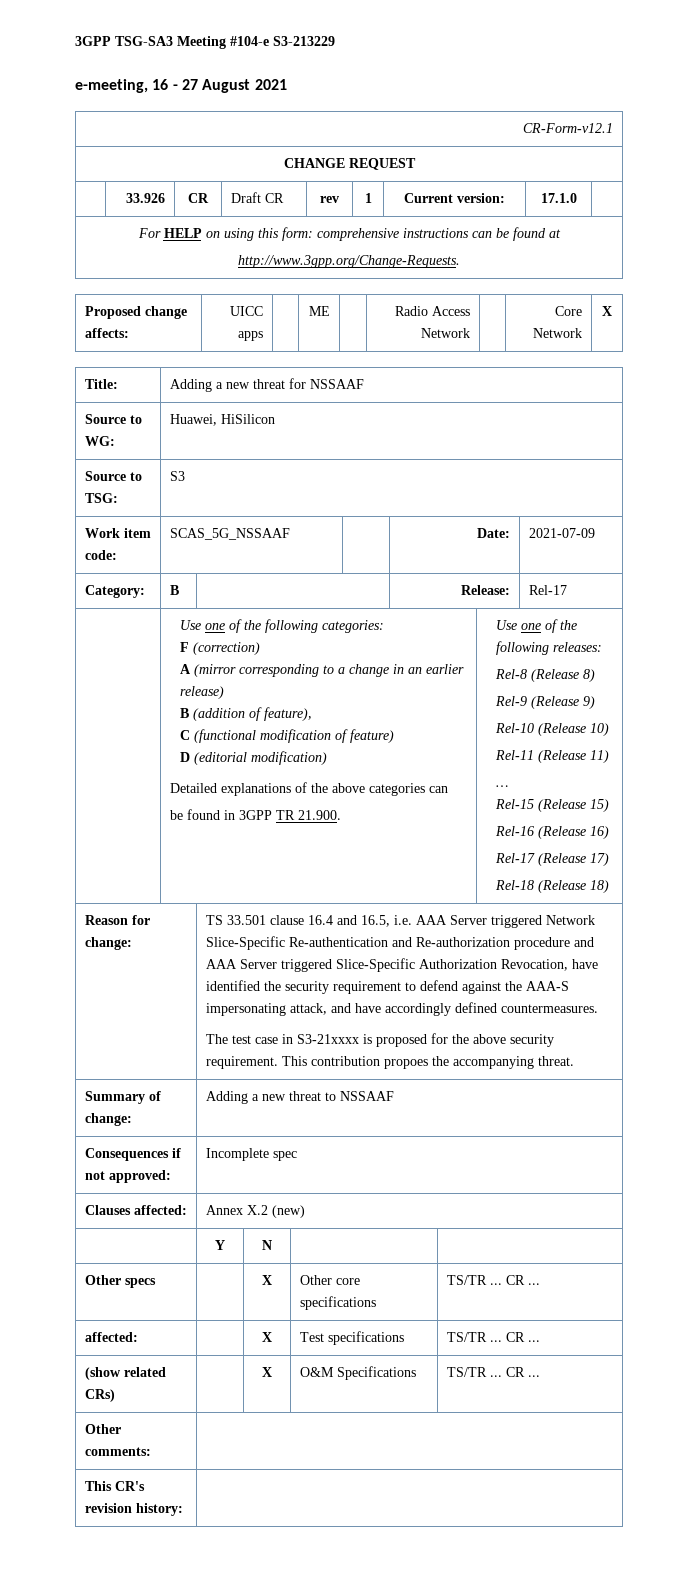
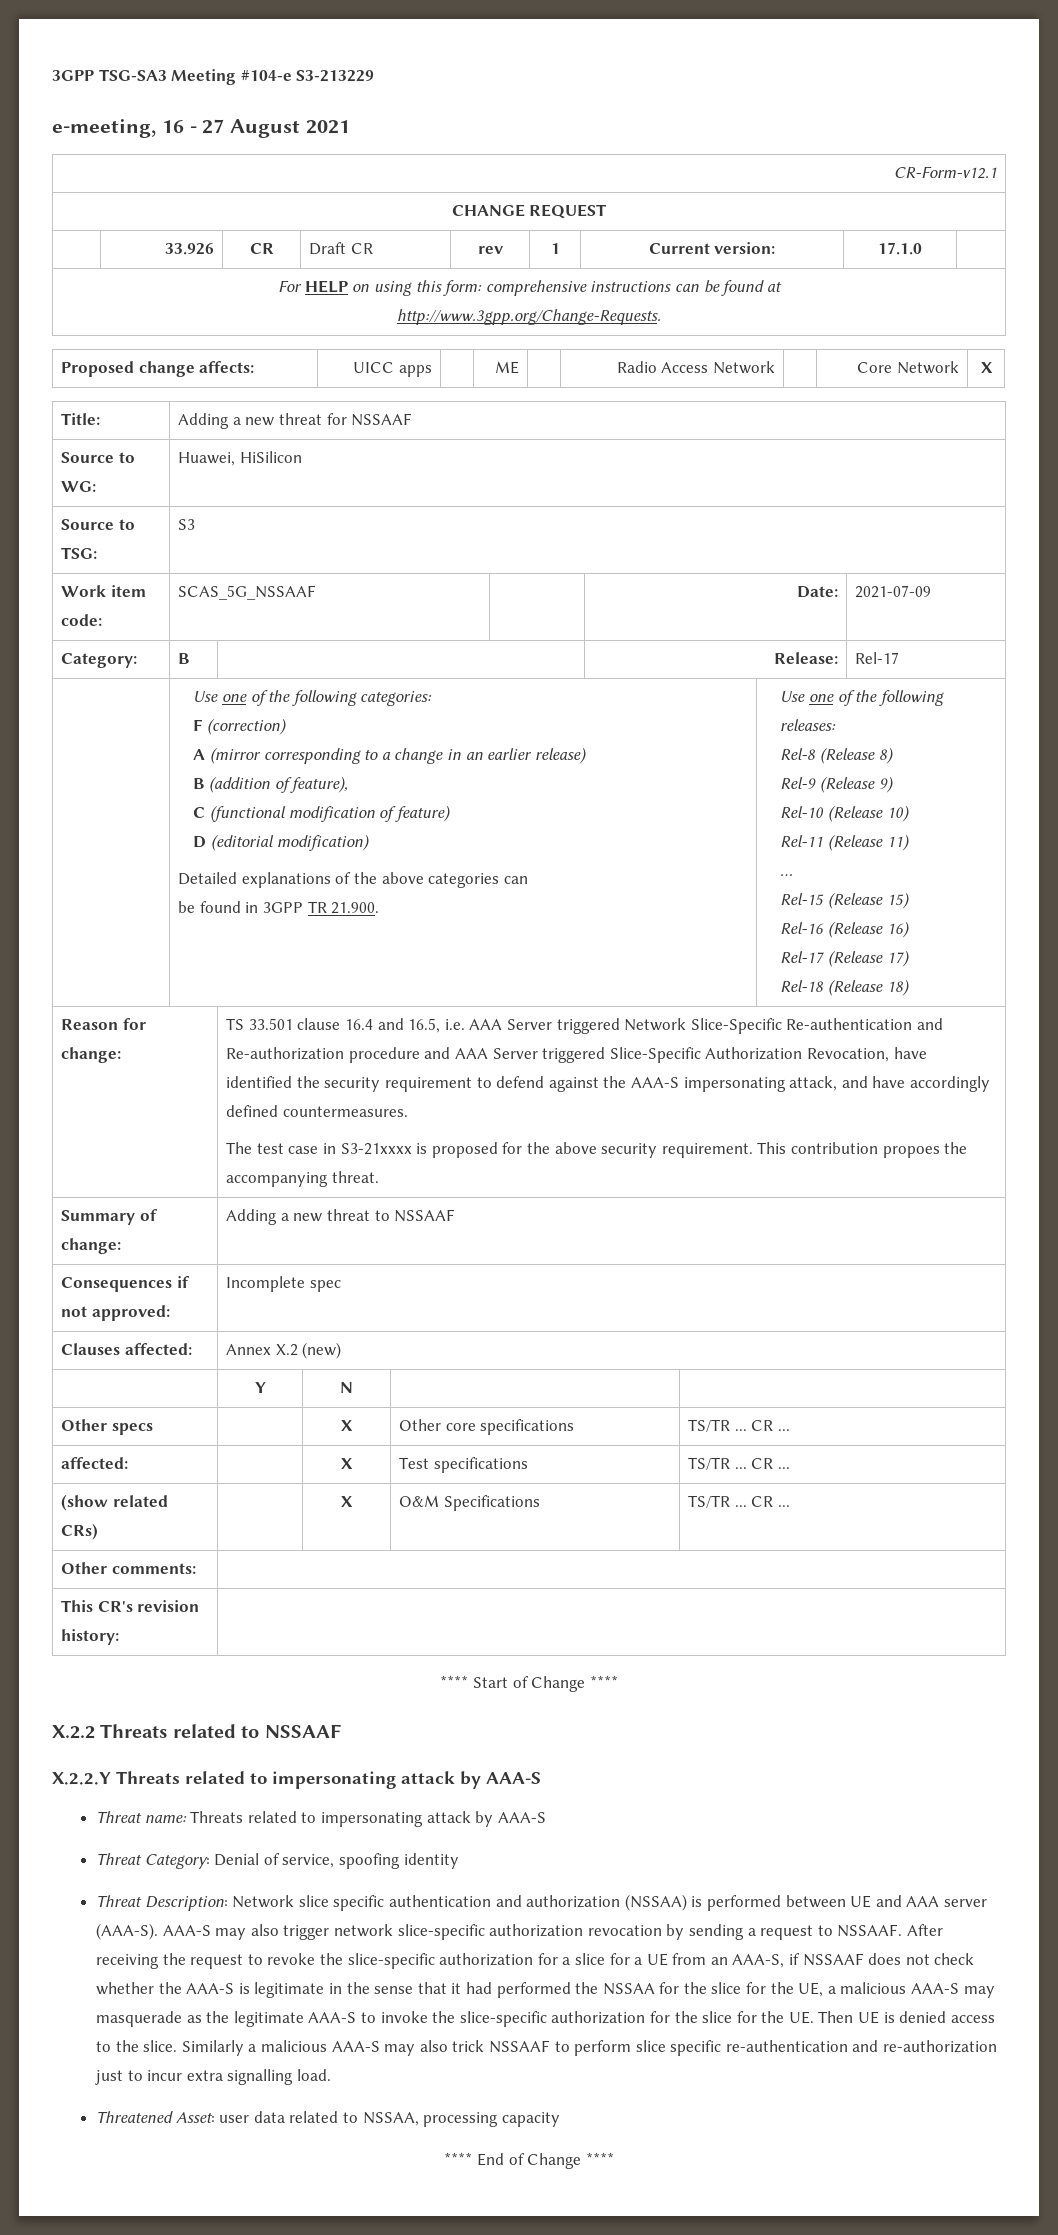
+ **** Start of Change ****
+ X.2.2 Threats related to NSSAAF
+ X.2.2.Y Threats related to impersonating attack by AAA-S
+ Threat name: Threats related to impersonating attack by AAA-S
+ Threat Category: Denial of service, spoofing identity
+ Threat Description: Network slice specific authentication and authorization (NSSAA) is performed between UE and AAA server (AAA-S). AAA-S may also trigger network slice-specific authorization revocation by sending a request to NSSAAF. After receiving the request to revoke the slice-specific authorization for a slice for a UE from an AAA-S, if NSSAAF does not check whether the AAA-S is legitimate in the sense that it had performed the NSSAA for the slice for the UE, a malicious AAA-S may masquerade as the legitimate AAA-S to invoke the slice-specific authorization for the slice for the UE. Then UE is denied access to the slice. Similarly a malicious AAA-S may also trick NSSAAF to perform slice specific re-authentication and re-authorization just to incur extra signalling load.
+ Threatened Asset: user data related to NSSAA, processing capacity
+ **** End of Change ****

